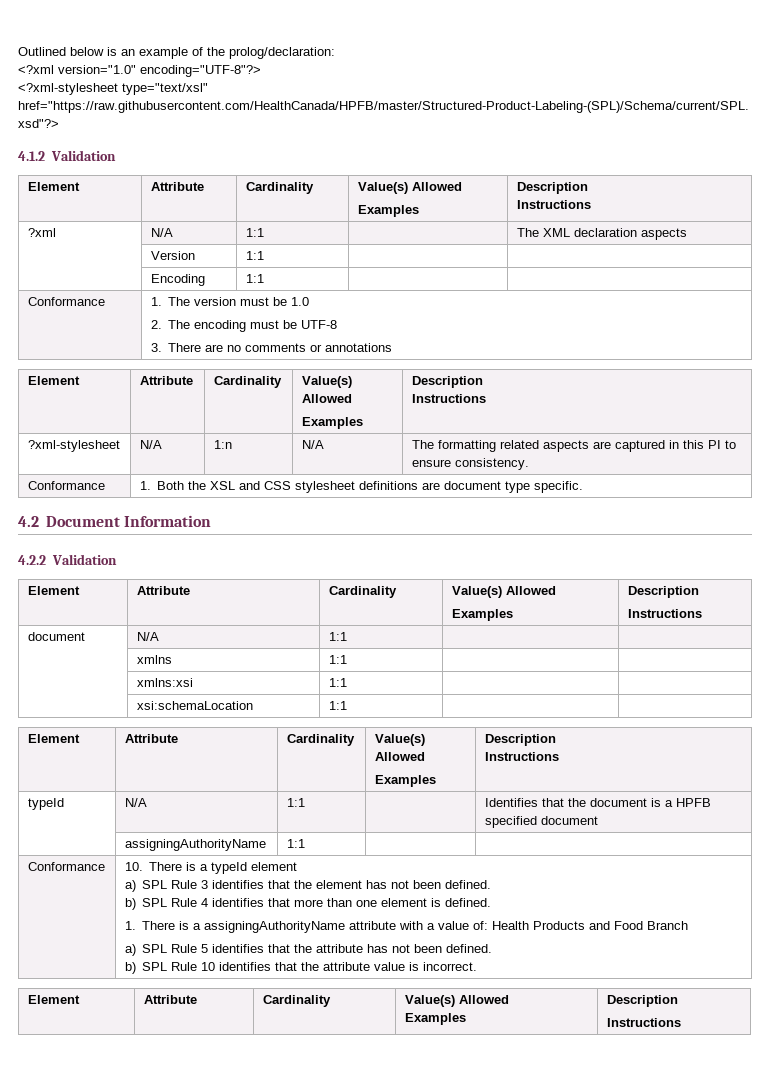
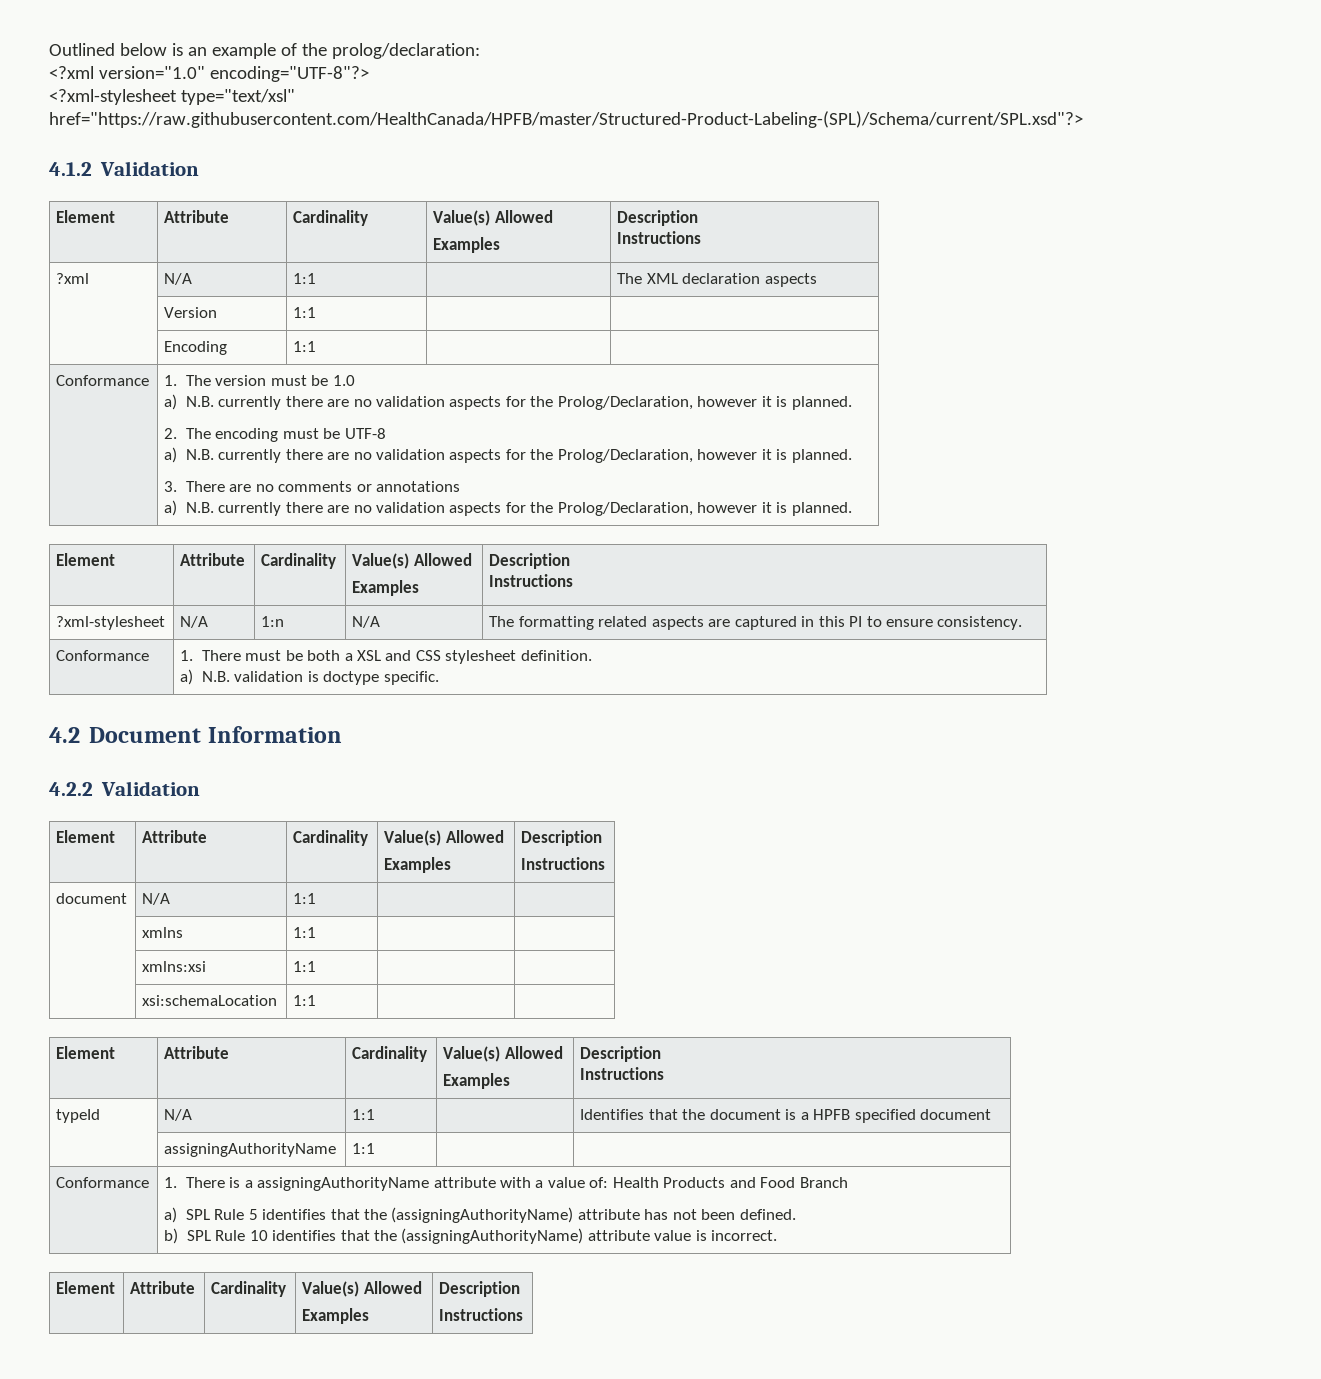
  1. The version must be 1.0
+ a) N.B. currently there are no validation aspects for the Prolog/Declaration, however it is planned.
  2. The encoding must be UTF-8
+ a) N.B. currently there are no validation aspects for the Prolog/Declaration, however it is planned.
  3. There are no comments or annotations
+ a) N.B. currently there are no validation aspects for the Prolog/Declaration, however it is planned.
- Conformance | 1. Both the XSL and CSS stylesheet definitions are document type specific.
+ Conformance | 1. There must be both a XSL and CSS stylesheet definition.
+ a) N.B. validation is doctype specific.
- 10. There is a typeId element
- a) SPL Rule 3 identifies that the element has not been defined.
- b) SPL Rule 4 identifies that more than one element is defined.
- a) SPL Rule 5 identifies that the attribute has not been defined.
+ a) SPL Rule 5 identifies that the (assigningAuthorityName) attribute has not been defined.
- b) SPL Rule 10 identifies that the attribute value is incorrect.
+ b) SPL Rule 10 identifies that the (assigningAuthorityName) attribute value is incorrect.

